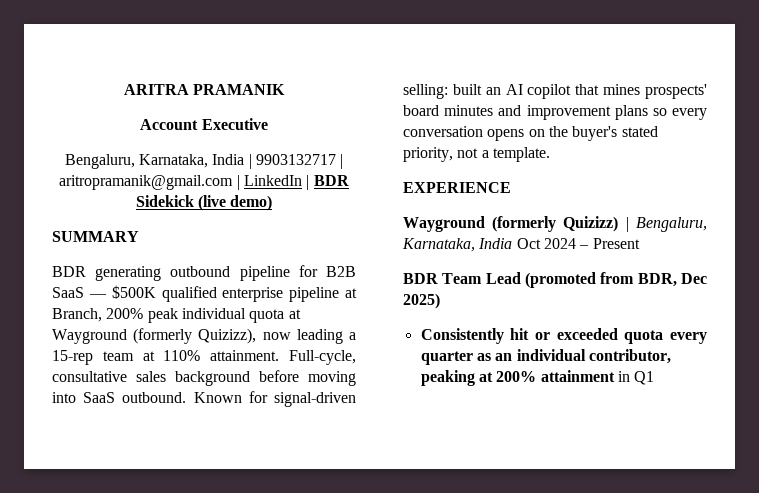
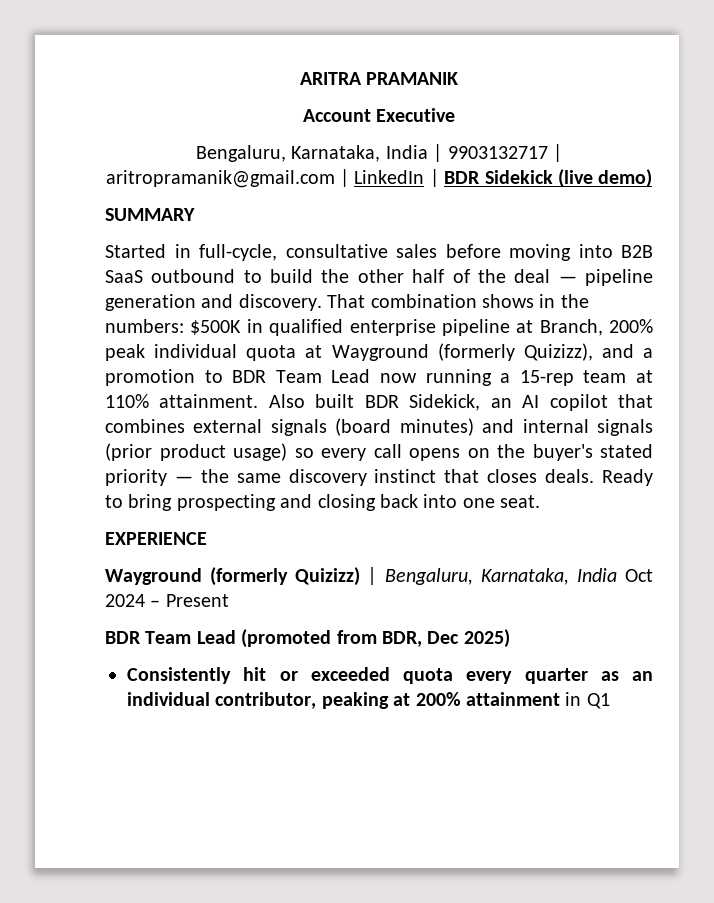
- BDR generating outbound pipeline for B2B SaaS — $500K qualified enterprise pipeline at Branch, 200% peak individual quota at Wayground (formerly Quizizz), now leading a 15-rep team at 110% attainment.
+ Started in full-cycle, consultative sales before moving into B2B SaaS outbound to build the other half of the deal — pipeline generation and discovery. That combination shows in the numbers: $500K in qualified enterprise pipeline at Branch, 200% peak individual quota at Wayground (formerly Quizizz), and a promotion to BDR Team Lead now running a 15-rep team at 110% attainment.
- Full-cycle, consultative sales background before moving into SaaS outbound. Known for signal-driven selling: built an AI copilot that mines prospects' board minutes and improvement plans so every conversation opens on the buyer's stated priority, not a template.
+ Also built BDR Sidekick, an AI copilot that combines external signals (board minutes) and internal signals (prior product usage) so every call opens on the buyer's stated priority — the same discovery instinct that closes deals. Ready to bring prospecting and closing back into one seat.

